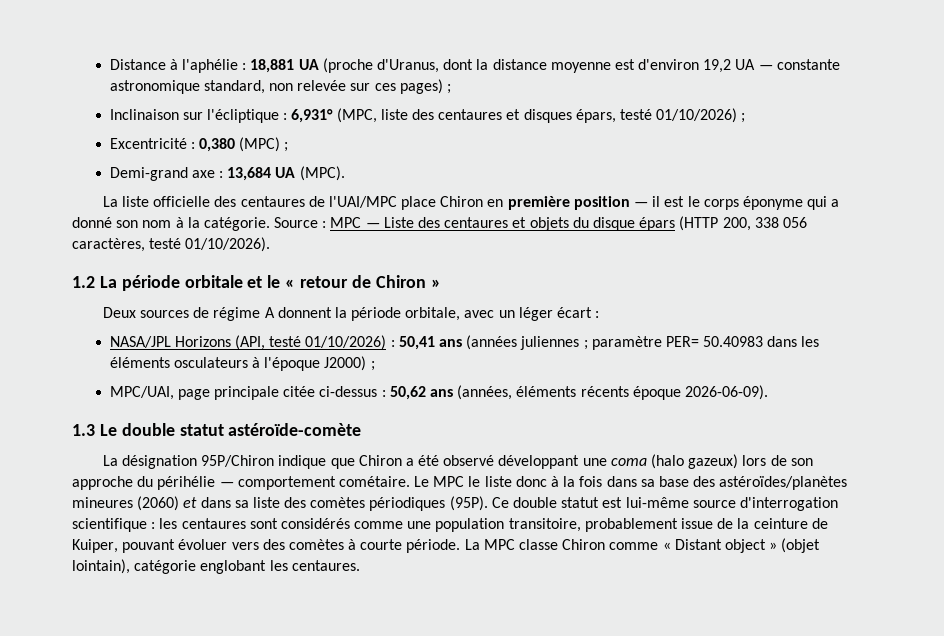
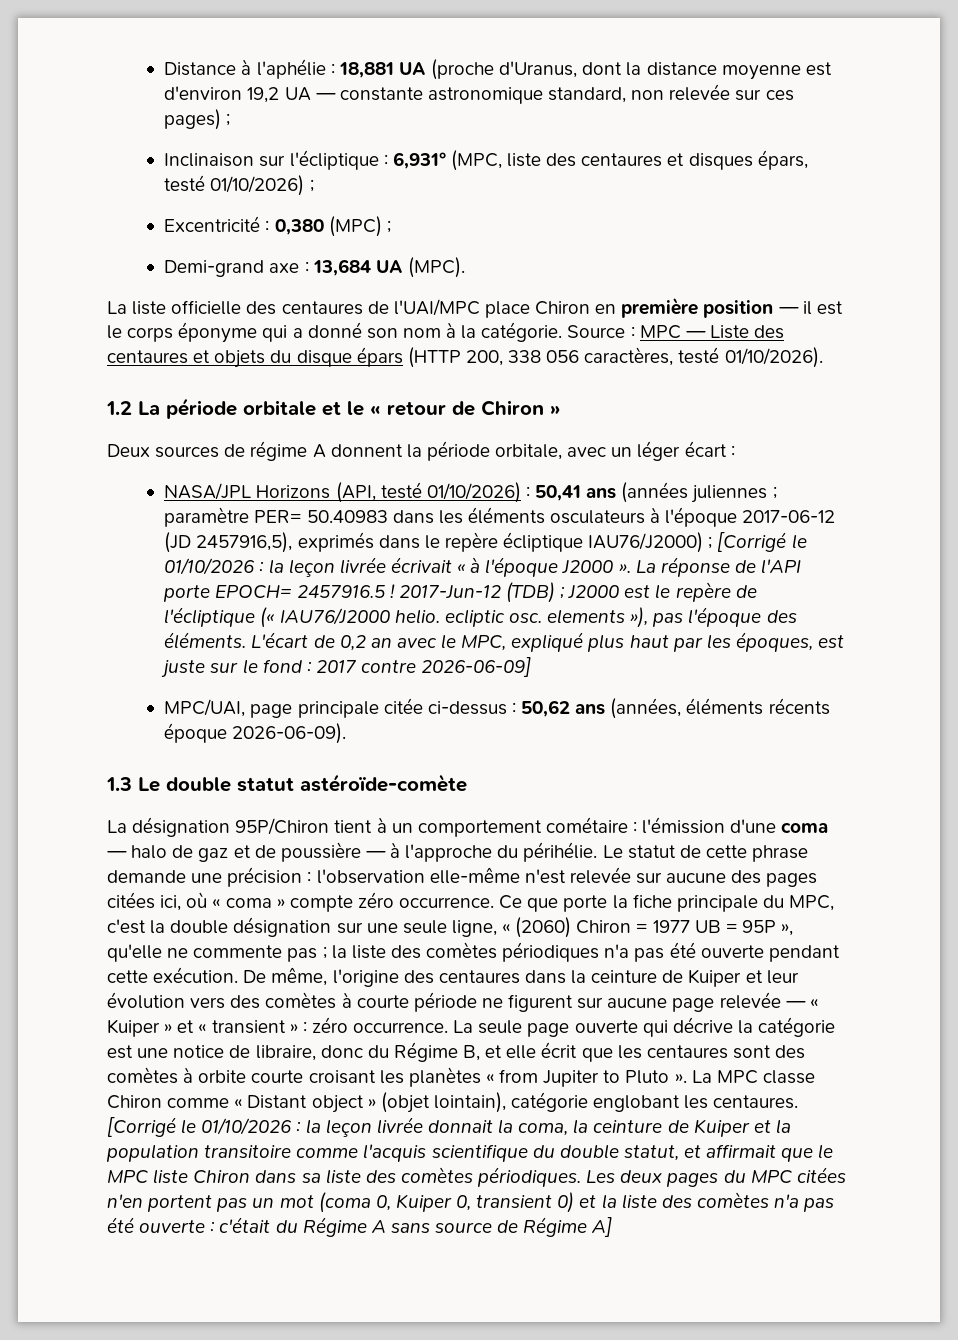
- NASA/JPL Horizons (API, testé 01/10/2026) : 50,41 ans (années juliennes ; paramètre PER= 50.40983 dans les éléments osculateurs à l'époque J2000) ;
+ NASA/JPL Horizons (API, testé 01/10/2026) : 50,41 ans (années juliennes ; paramètre PER= 50.40983 dans les éléments osculateurs à l'époque 2017-06-12 (JD 2457916,5), exprimés dans le repère écliptique IAU76/J2000) ; [Corrigé le 01/10/2026 : la leçon livrée écrivait « à l'époque J2000 ». La réponse de l'API porte EPOCH= 2457916.5 ! 2017-Jun-12 (TDB) ; J2000 est le repère de l'écliptique (« IAU76/J2000 helio. ecliptic osc. elements »), pas l'époque des éléments. L'écart de 0,2 an avec le MPC, expliqué plus haut par les époques, est juste sur le fond : 2017 contre 2026-06-09]
- La désignation 95P/Chiron indique que Chiron a été observé développant une coma (halo gazeux) lors de son approche du périhélie — comportement cométaire. Le MPC le liste donc à la fois dans sa base des astéroïdes/planètes mineures (2060) et dans sa liste des comètes périodiques (95P). Ce double statut est lui-même source d'interrogation scientifique : les centaures sont considérés comme une population transitoire, probablement issue de la ceinture de Kuiper, pouvant évoluer vers des comètes à courte période.
+ La désignation 95P/Chiron tient à un comportement cométaire : l'émission d'une coma — halo de gaz et de poussière — à l'approche du périhélie. Le statut de cette phrase demande une précision : l'observation elle-même n'est relevée sur aucune des pages citées ici, où « coma » compte zéro occurrence. Ce que porte la fiche principale du MPC, c'est la double désignation sur une seule ligne, « (2060) Chiron = 1977 UB = 95P », qu'elle ne commente pas ; la liste des comètes périodiques n'a pas été ouverte pendant cette exécution. De même, l'origine des centaures dans la ceinture de Kuiper et leur évolution vers des comètes à courte période ne figurent sur aucune page relevée — « Kuiper » et « transient » : zéro occurrence. La seule page ouverte qui décrive la catégorie est une notice de libraire, donc du Régime B, et elle écrit que les centaures sont des comètes à orbite courte croisant les planètes « from Jupiter to Pluto ».
+ [Corrigé le 01/10/2026 : la leçon livrée donnait la coma, la ceinture de Kuiper et la population transitoire comme l'acquis scientifique du double statut, et affirmait que le MPC liste Chiron dans sa liste des comètes périodiques. Les deux pages du MPC citées n'en portent pas un mot (coma 0, Kuiper 0, transient 0) et la liste des comètes n'a pas été ouverte : c'était du Régime A sans source de Régime A]

